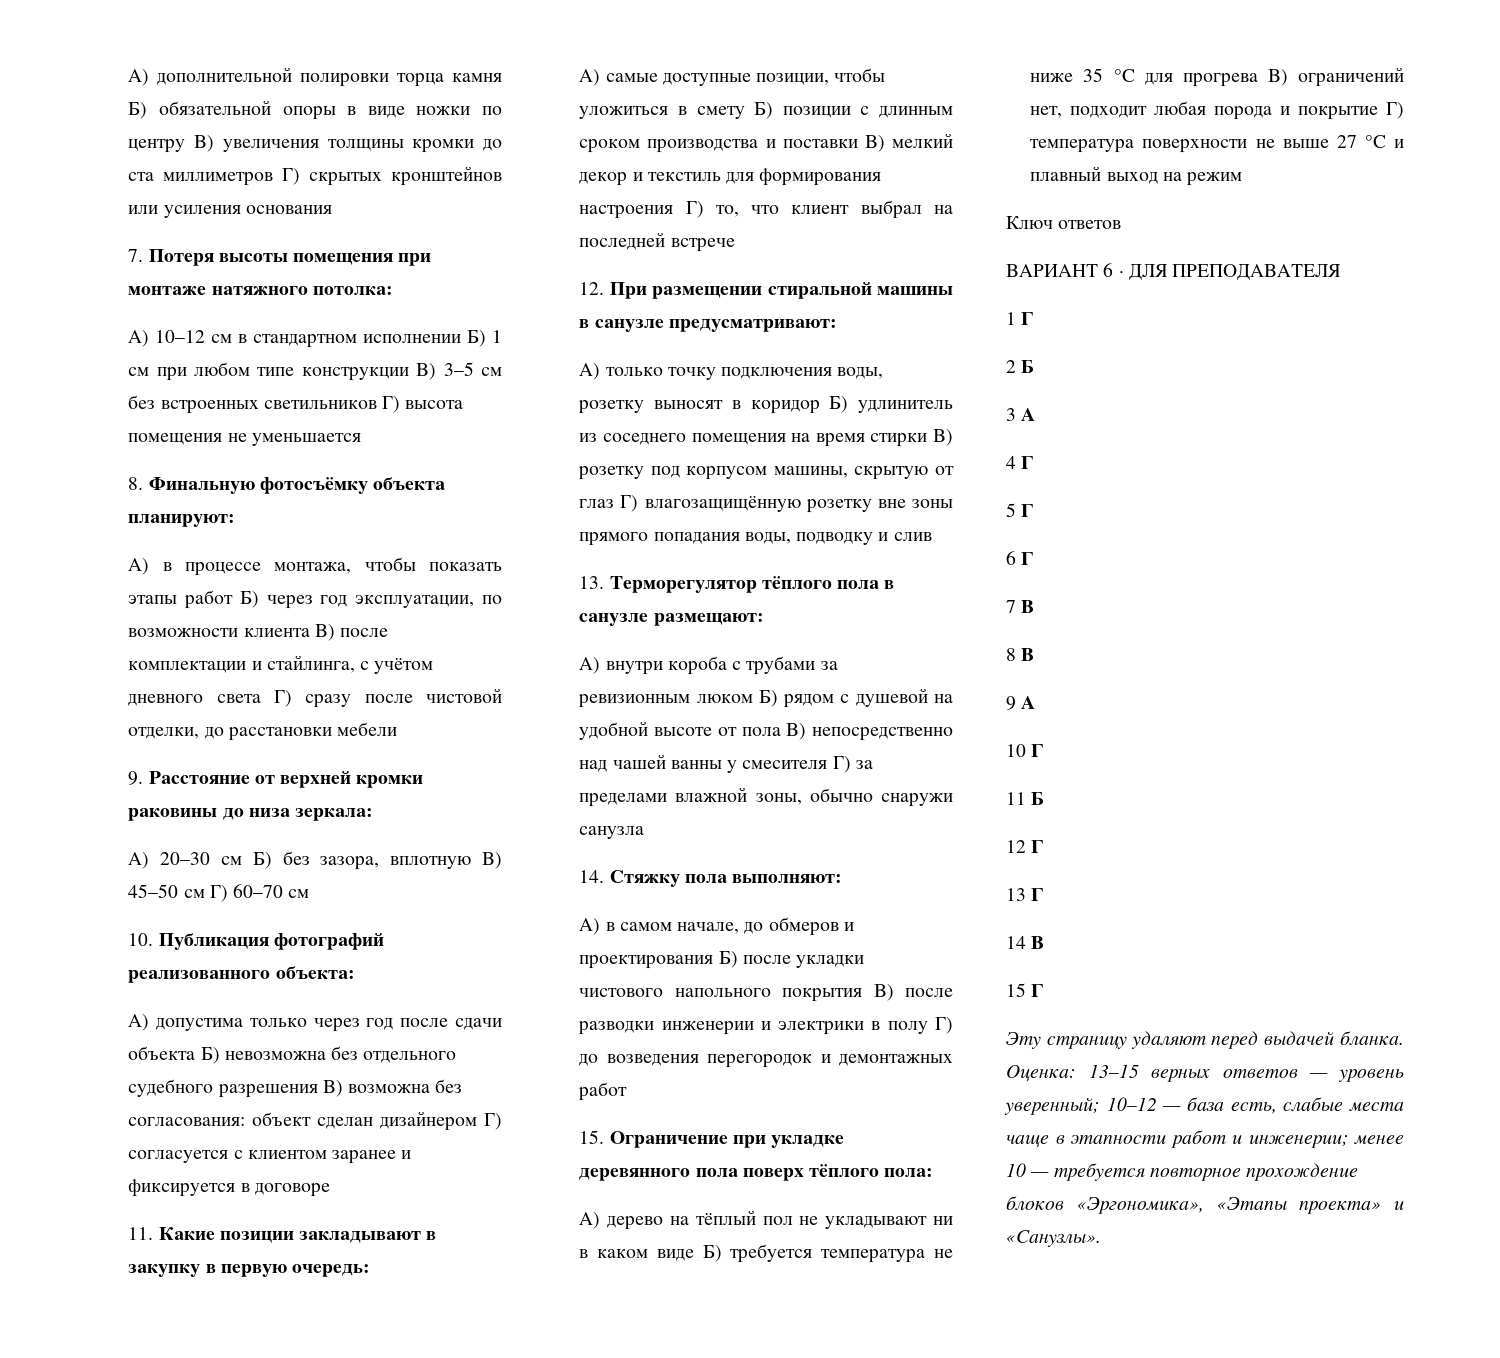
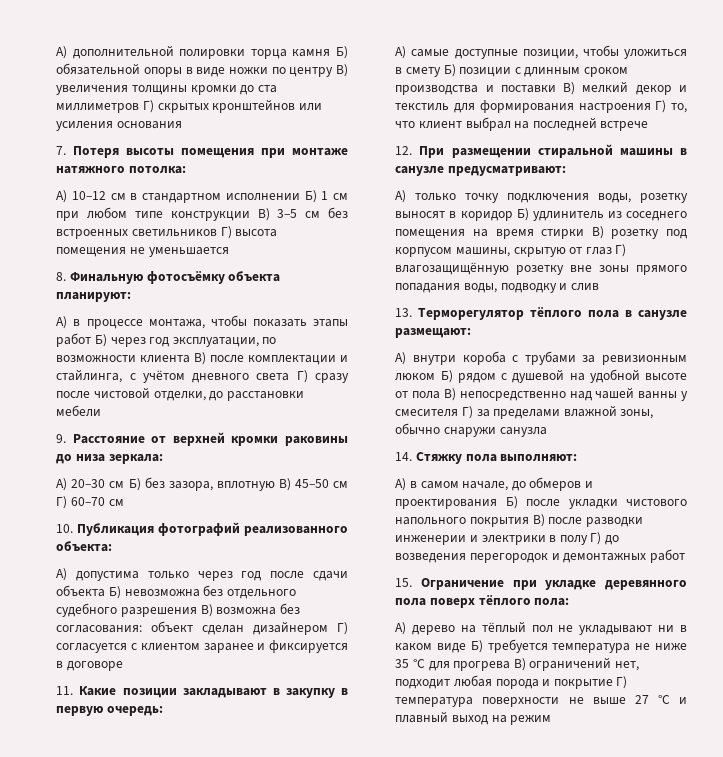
- Ключ ответов
- ВАРИАНТ 6 · ДЛЯ ПРЕПОДАВАТЕЛЯ
- 1 Г
- 2 Б
- 3 А
- 4 Г
- 5 Г
- 6 Г
- 7 В
- 8 В
- 9 А
- 10 Г
- 11 Б
- 12 Г
- 13 Г
- 14 В
- 15 Г
- Эту страницу удаляют перед выдачей бланка. Оценка: 13–15 верных ответов — уровень уверенный; 10–12 — база есть, слабые места чаще в этапности работ и инженерии; менее 10 — требуется повторное прохождение блоков «Эргономика», «Этапы проекта» и «Санузлы».

